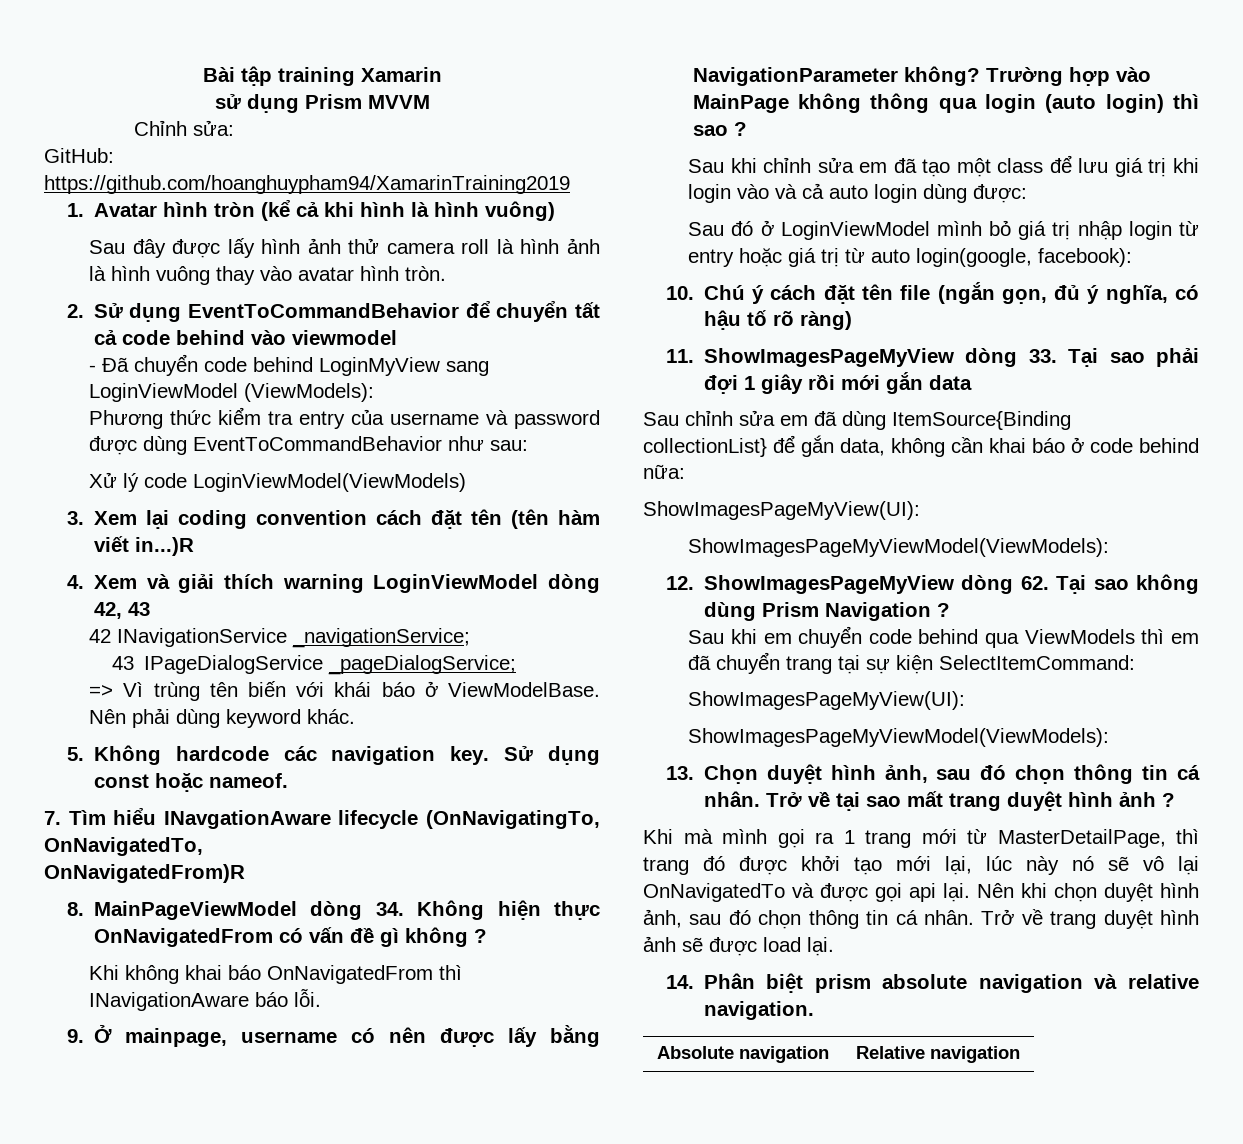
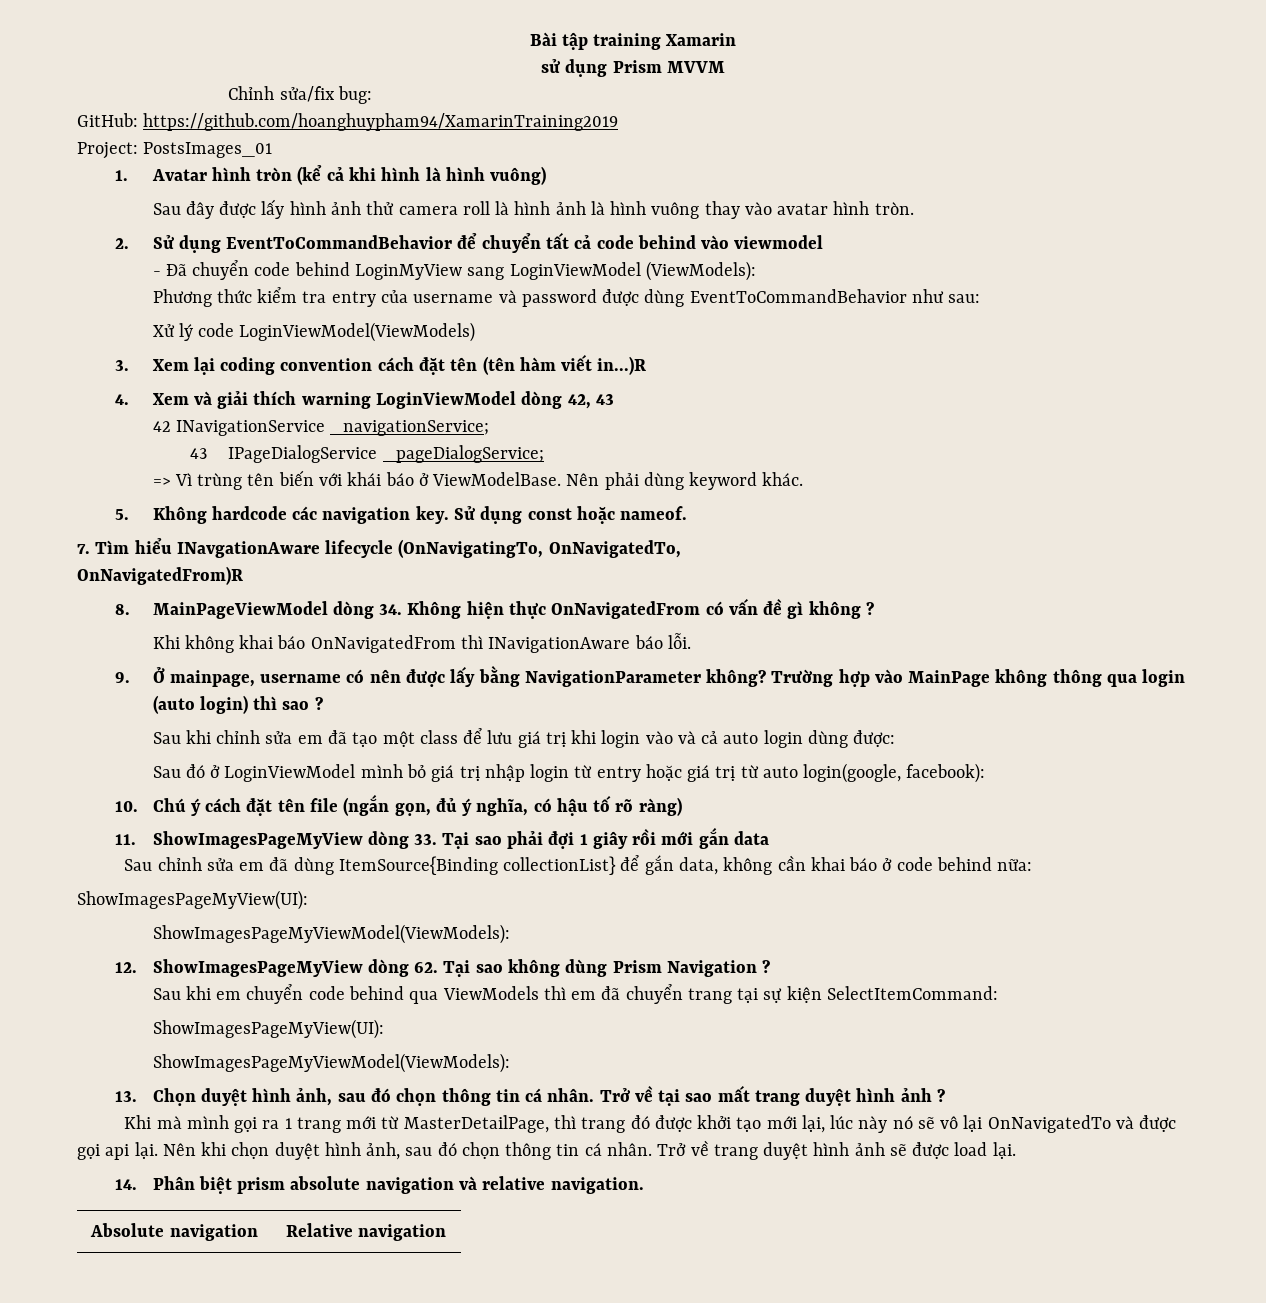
- Chỉnh sửa:
+ Chỉnh sửa/fix bug:
+ Project: PostsImages_01

